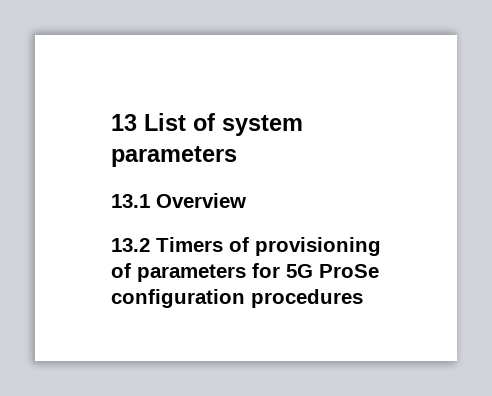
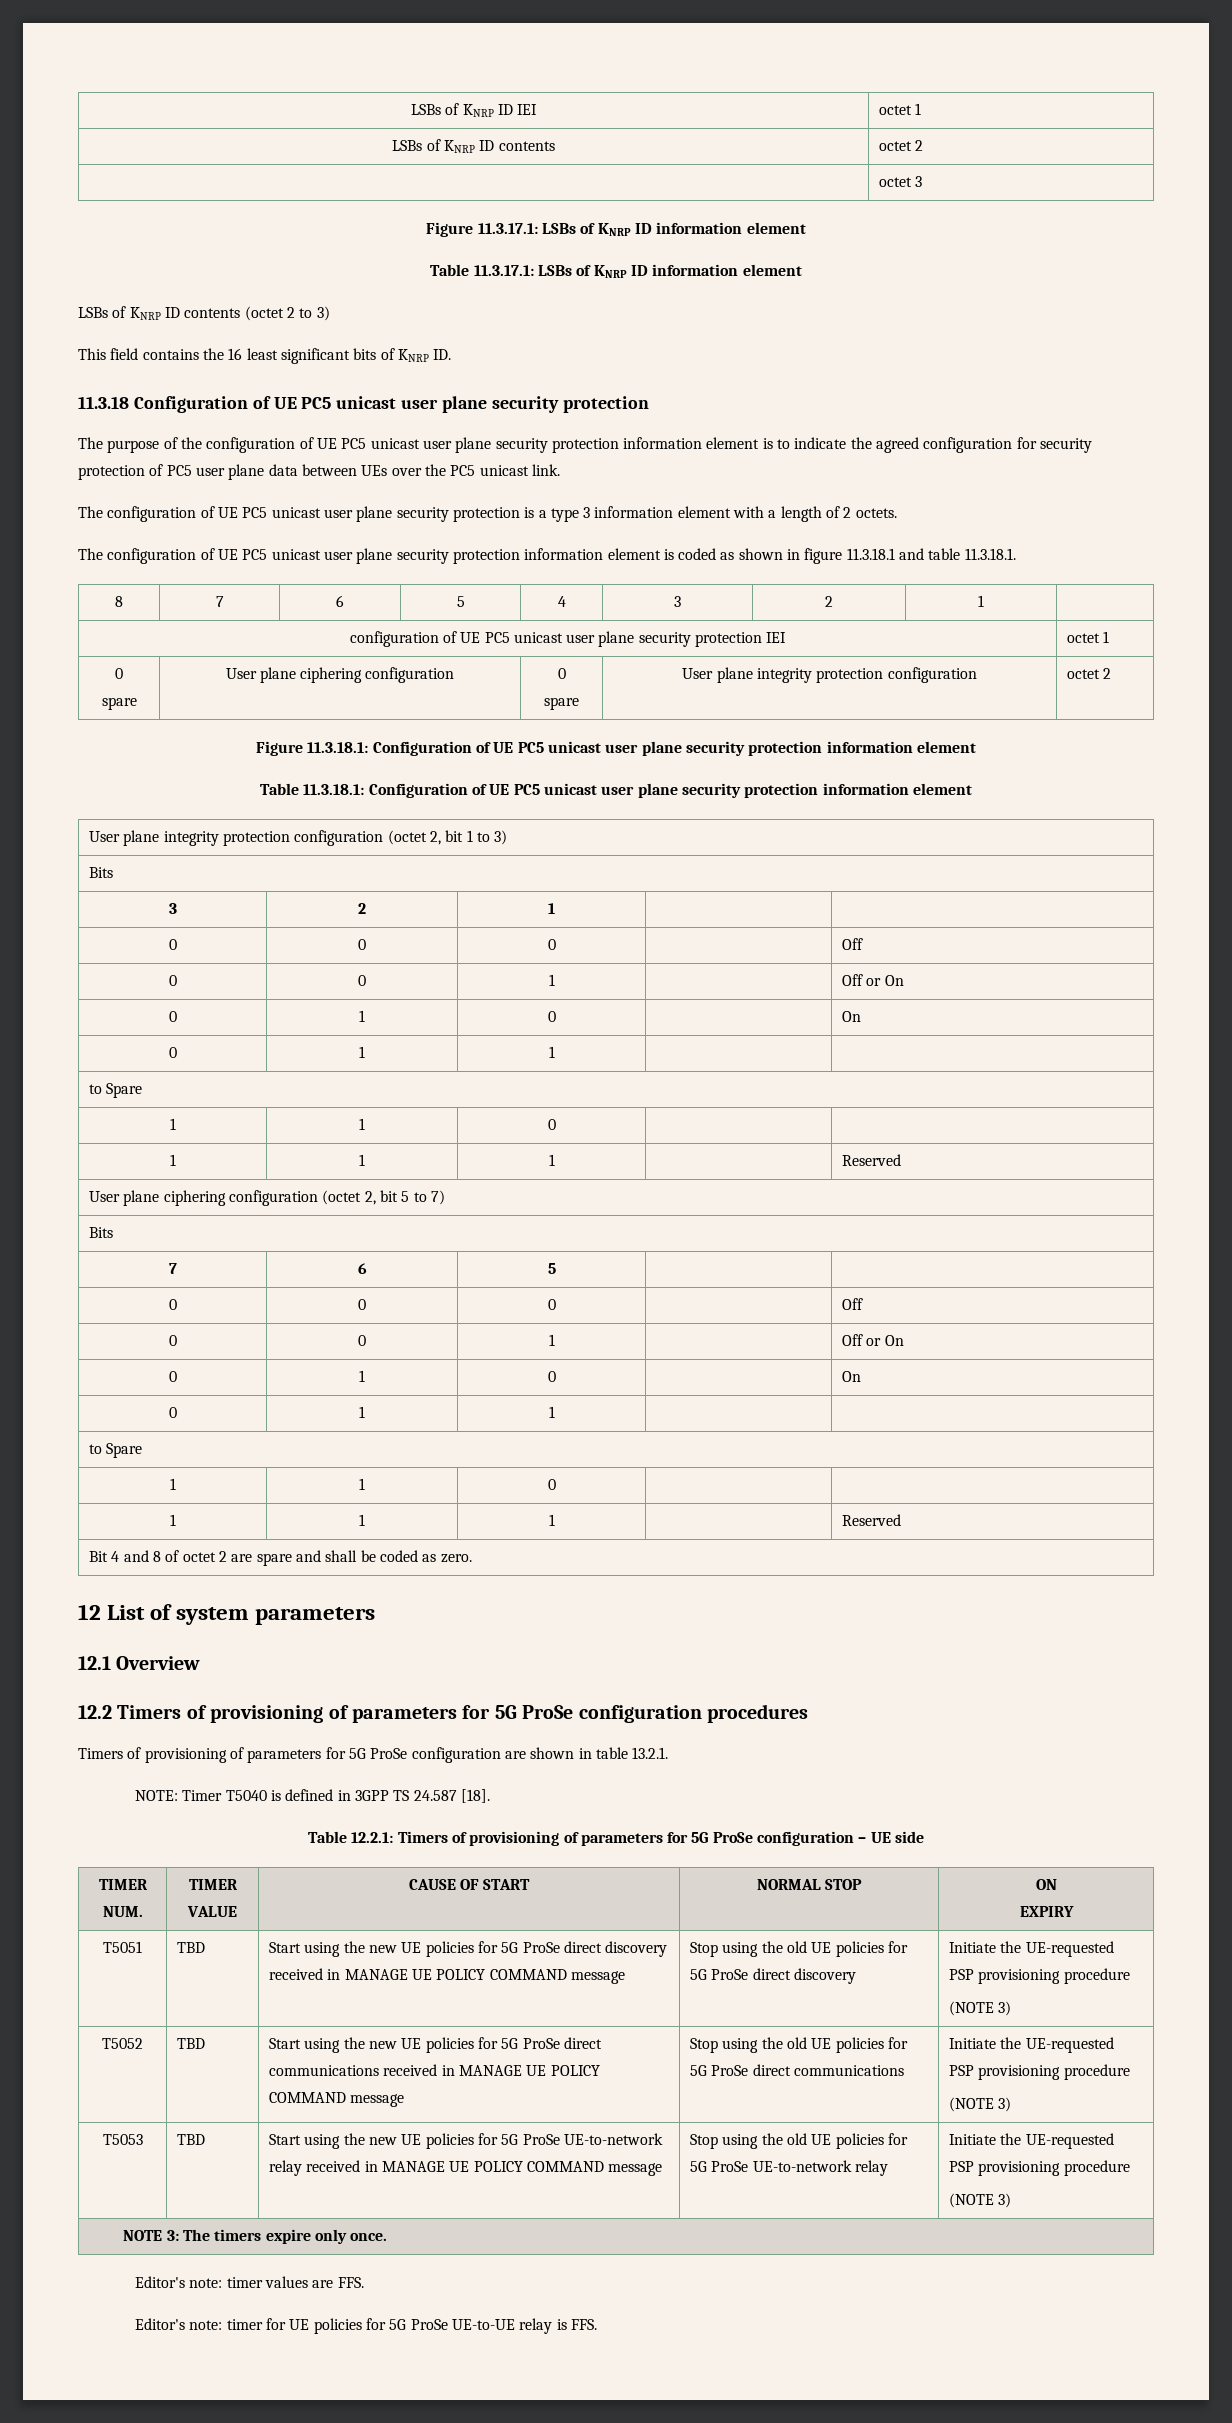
- 13 List of system parameters
+ LSBs of KNRP ID IEI | octet 1
+ LSBs of KNRP ID contents | octet 2
+ | octet 3
+ Figure 11.3.17.1: LSBs of KNRP ID information element
+ Table 11.3.17.1: LSBs of KNRP ID information element
+ LSBs of KNRP ID contents (octet 2 to 3)
+ This field contains the 16 least significant bits of KNRP ID.
+ 11.3.18 Configuration of UE PC5 unicast user plane security protection
+ The purpose of the configuration of UE PC5 unicast user plane security protection information element is to indicate the agreed configuration for security protection of PC5 user plane data between UEs over the PC5 unicast link.
+ The configuration of UE PC5 unicast user plane security protection is a type 3 information element with a length of 2 octets.
+ The configuration of UE PC5 unicast user plane security protection information element is coded as shown in figure 11.3.18.1 and table 11.3.18.1.
+ 8 | 7 | 6 | 5 | 4 | 3 | 2 | 1 |
+ configuration of UE PC5 unicast user plane security protection IEI | octet 1
+ 0
+ spare | User plane ciphering configuration | 0
+ spare | User plane integrity protection configuration | octet 2
+ Figure 11.3.18.1: Configuration of UE PC5 unicast user plane security protection information element
+ Table 11.3.18.1: Configuration of UE PC5 unicast user plane security protection information element
+ User plane integrity protection configuration (octet 2, bit 1 to 3)
+ Bits
+ 3 | 2 | 1 | |
+ 0 | 0 | 0 | | Off
+ 0 | 0 | 1 | | Off or On
+ 0 | 1 | 0 | | On
+ 0 | 1 | 1 | |
+ to Spare
+ 1 | 1 | 0 | |
+ 1 | 1 | 1 | | Reserved
+ User plane ciphering configuration (octet 2, bit 5 to 7)
+ Bits
+ 7 | 6 | 5 | |
+ 0 | 0 | 0 | | Off
+ 0 | 0 | 1 | | Off or On
+ 0 | 1 | 0 | | On
+ 0 | 1 | 1 | |
+ to Spare
+ 1 | 1 | 0 | |
+ 1 | 1 | 1 | | Reserved
+ Bit 4 and 8 of octet 2 are spare and shall be coded as zero.
+ 12 List of system parameters
- 13.1 Overview
+ 12.1 Overview
- 13.2 Timers of provisioning of parameters for 5G ProSe configuration procedures
+ 12.2 Timers of provisioning of parameters for 5G ProSe configuration procedures
+ Timers of provisioning of parameters for 5G ProSe configuration are shown in table 13.2.1.
+ NOTE: Timer T5040 is defined in 3GPP TS 24.587 [18].
+ Table 12.2.1: Timers of provisioning of parameters for 5G ProSe configuration – UE side
+ TIMER NUM. | TIMER VALUE | CAUSE OF START | NORMAL STOP | ON
+ EXPIRY
+ T5051 | TBD | Start using the new UE policies for 5G ProSe direct discovery received in MANAGE UE POLICY COMMAND message | Stop using the old UE policies for 5G ProSe direct discovery | Initiate the UE-requested PSP provisioning procedure
+ (NOTE 3)
+ T5052 | TBD | Start using the new UE policies for 5G ProSe direct communications received in MANAGE UE POLICY COMMAND message | Stop using the old UE policies for 5G ProSe direct communications | Initiate the UE-requested PSP provisioning procedure
+ (NOTE 3)
+ T5053 | TBD | Start using the new UE policies for 5G ProSe UE-to-network relay received in MANAGE UE POLICY COMMAND message | Stop using the old UE policies for 5G ProSe UE-to-network relay | Initiate the UE-requested PSP provisioning procedure
+ (NOTE 3)
+ NOTE 3: The timers expire only once.
+ Editor's note: timer values are FFS.
+ Editor's note: timer for UE policies for 5G ProSe UE-to-UE relay is FFS.

